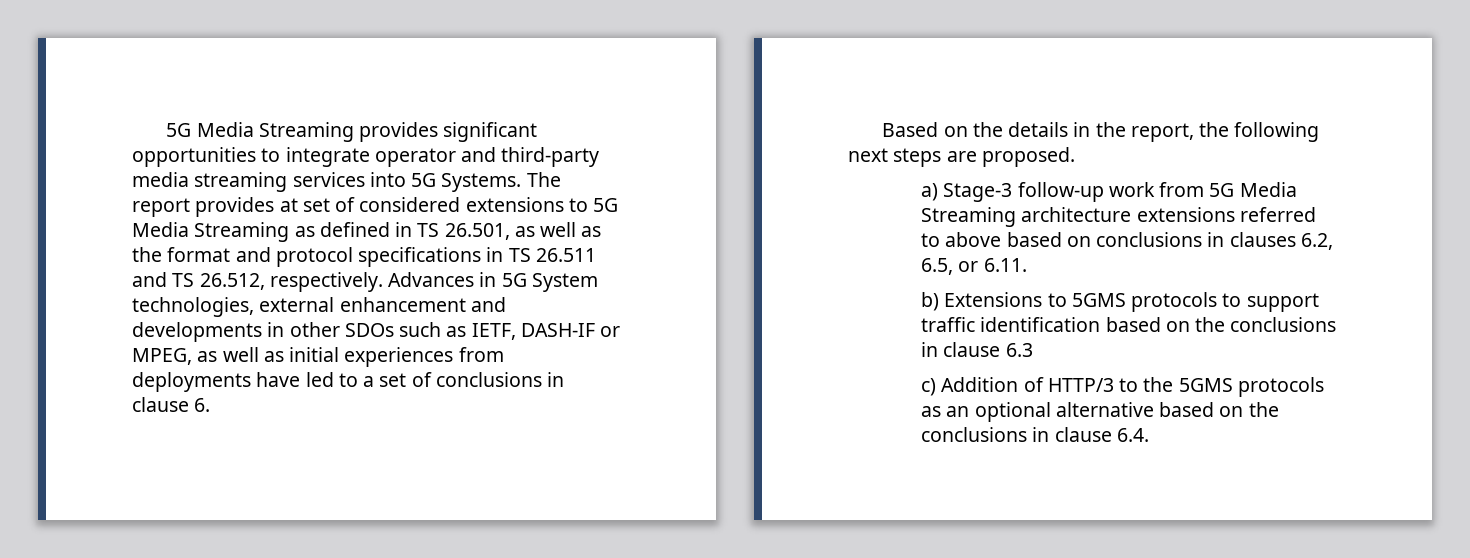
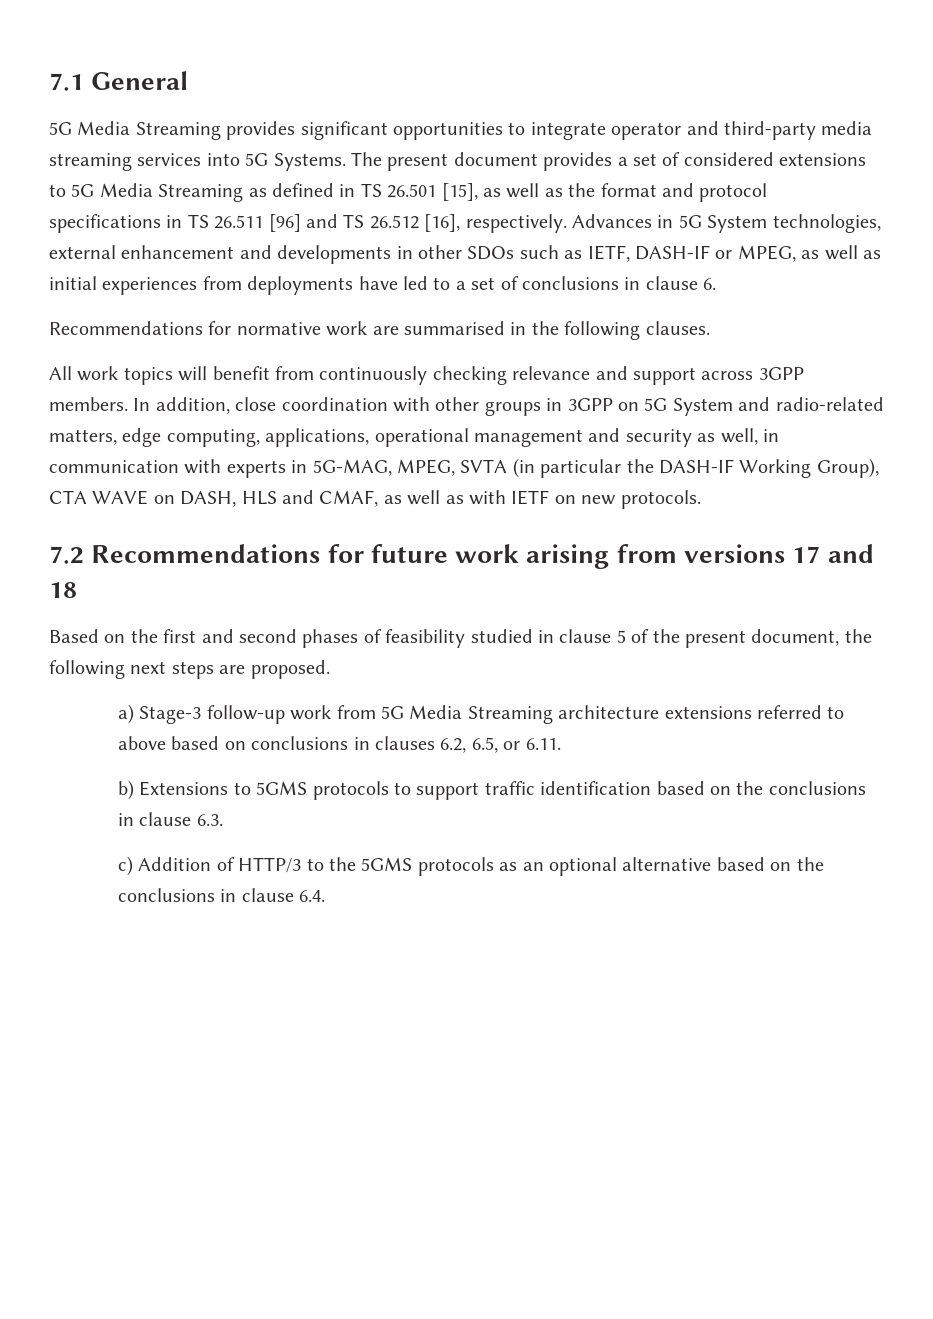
+ 7.1 General
- The report provides at set of considered extensions to 5G Media Streaming as defined in TS 26.501, as well as the format and protocol specifications in TS 26.511 and TS 26.512, respectively.
+ The present document provides a set of considered extensions to 5G Media Streaming as defined in TS 26.501 [15], as well as the format and protocol specifications in TS 26.511 [96] and TS 26.512 [16], respectively.
- Based on the details in the report, the following next steps are proposed.
+ Recommendations for normative work are summarised in the following clauses.
+ All work topics will benefit from continuously checking relevance and support across 3GPP members. In addition, close coordination with other groups in 3GPP on 5G System and radio-related matters, edge computing, applications, operational management and security as well, in communication with experts in 5G-MAG, MPEG, SVTA (in particular the DASH-IF Working Group), CTA WAVE on DASH, HLS and CMAF, as well as with IETF on new protocols.
+ 7.2 Recommendations for future work arising from versions 17 and 18
+ Based on the first and second phases of feasibility studied in clause 5 of the present document, the following next steps are proposed.
- b) Extensions to 5GMS protocols to support traffic identification based on the conclusions in clause 6.3
+ b) Extensions to 5GMS protocols to support traffic identification based on the conclusions in clause 6.3.

